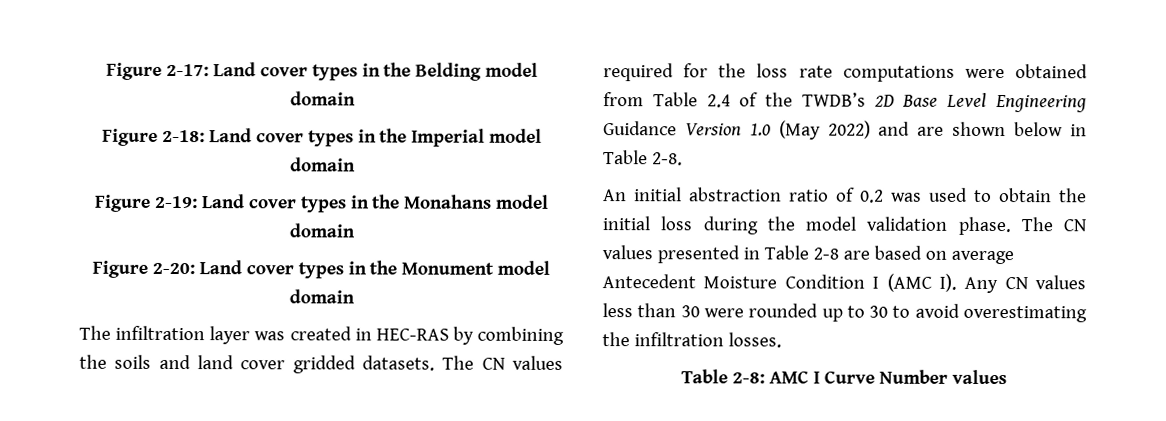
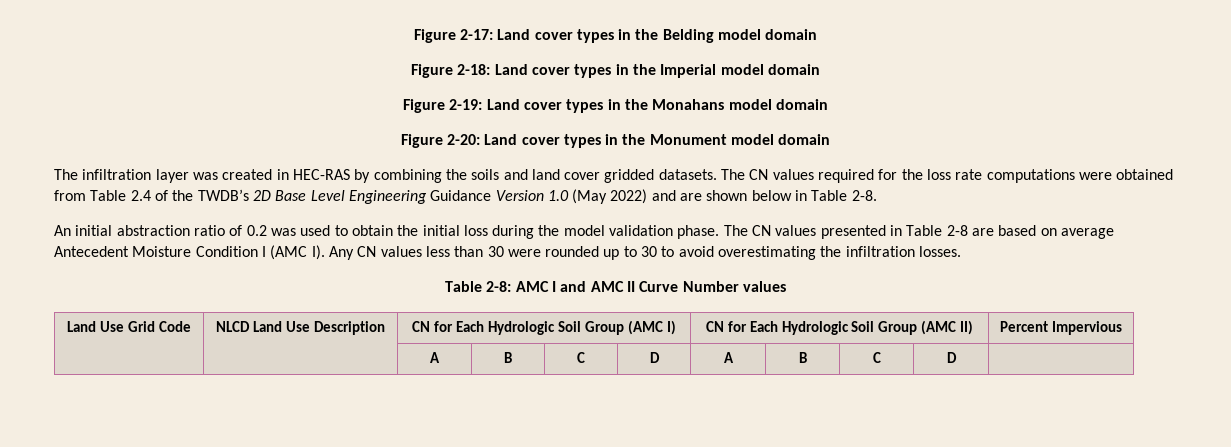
- Table 2-8: AMC I Curve Number values
+ Table 2-8: AMC I and AMC II Curve Number values
+ Land Use Grid Code | NLCD Land Use Description | CN for Each Hydrologic Soil Group (AMC I) | CN for Each Hydrologic Soil Group (AMC II) | Percent Impervious
+ | | A | B | C | D | A | B | C | D |

